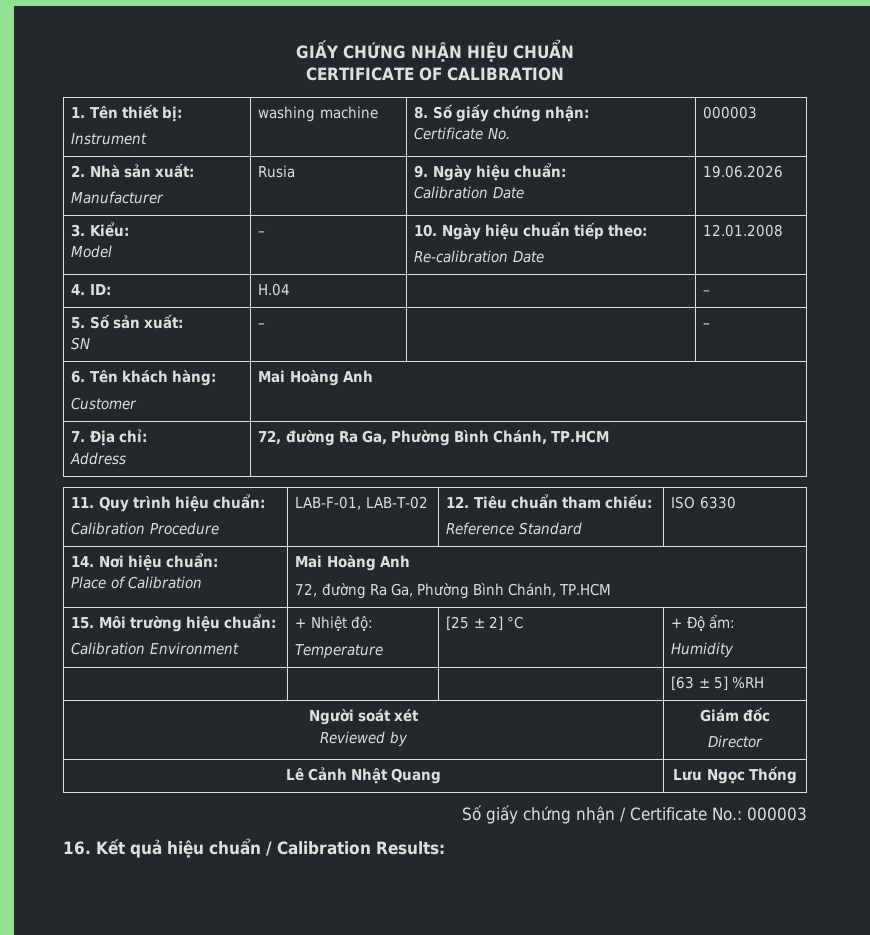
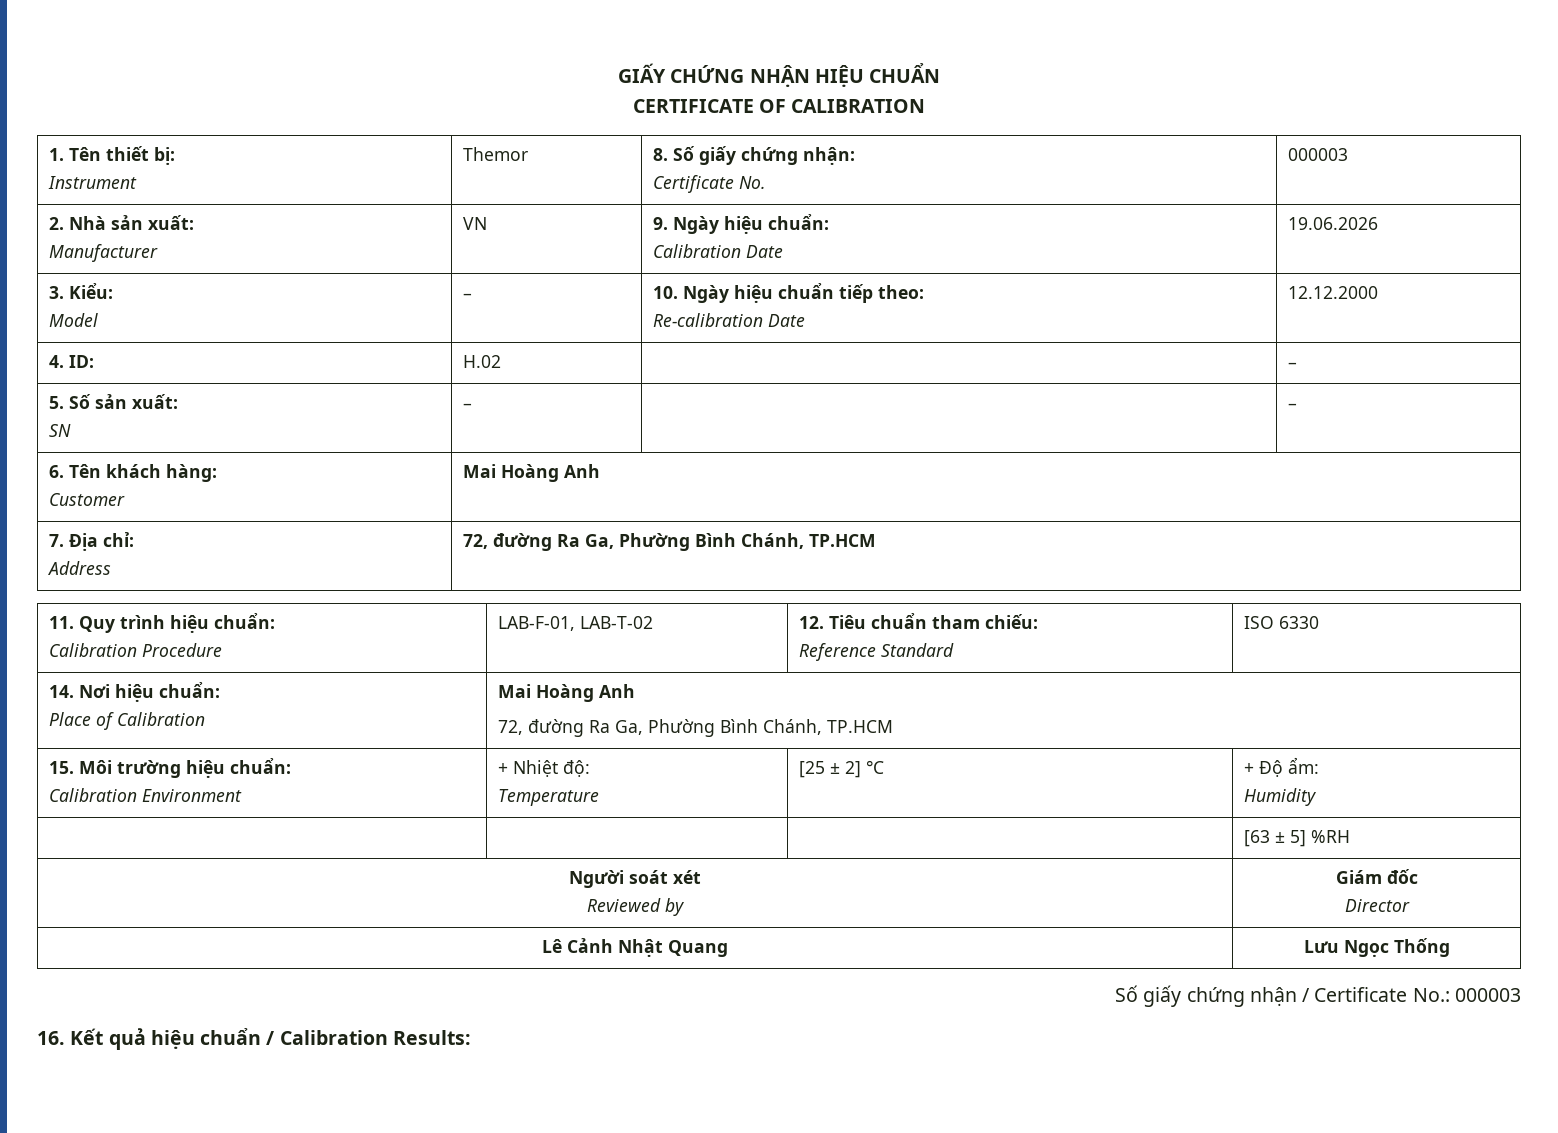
  1. Tên thiết bị:
- Instrument | washing machine | 8. Số giấy chứng nhận:
+ Instrument | Themor | 8. Số giấy chứng nhận:
  2. Nhà sản xuất:
- Manufacturer | Rusia | 9. Ngày hiệu chuẩn:
+ Manufacturer | VN | 9. Ngày hiệu chuẩn:
  3. Kiểu:
  Model | – | 10. Ngày hiệu chuẩn tiếp theo:
- Re-calibration Date | 12.01.2008
+ Re-calibration Date | 12.12.2000
- 4. ID: | H.04 | | –
+ 4. ID: | H.02 | | –

